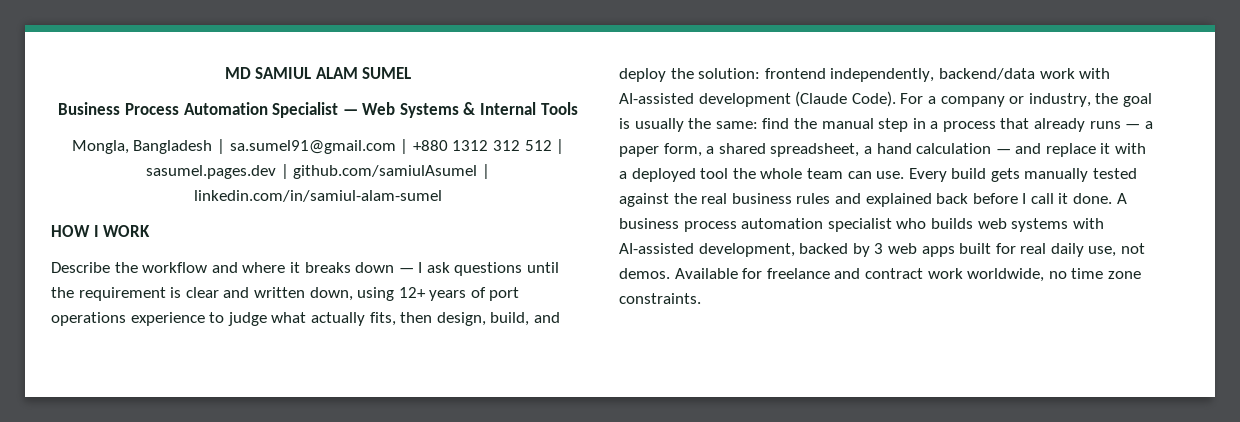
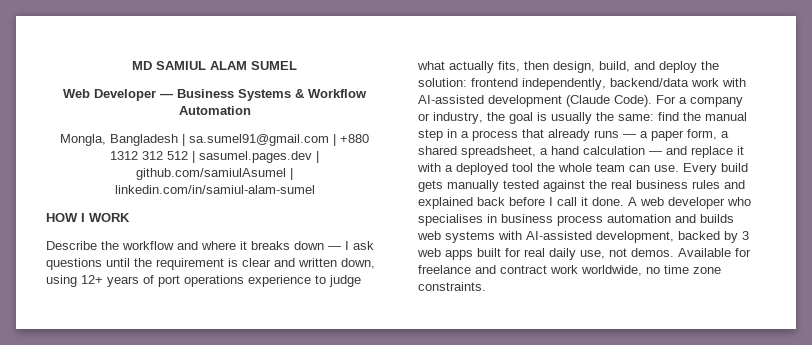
- Business Process Automation Specialist — Web Systems & Internal Tools
+ Web Developer — Business Systems & Workflow Automation
- A business process automation specialist who builds web systems with AI-assisted development, backed by 3 web apps built for real daily use, not demos.
+ A web developer who specialises in business process automation and builds web systems with AI-assisted development, backed by 3 web apps built for real daily use, not demos.

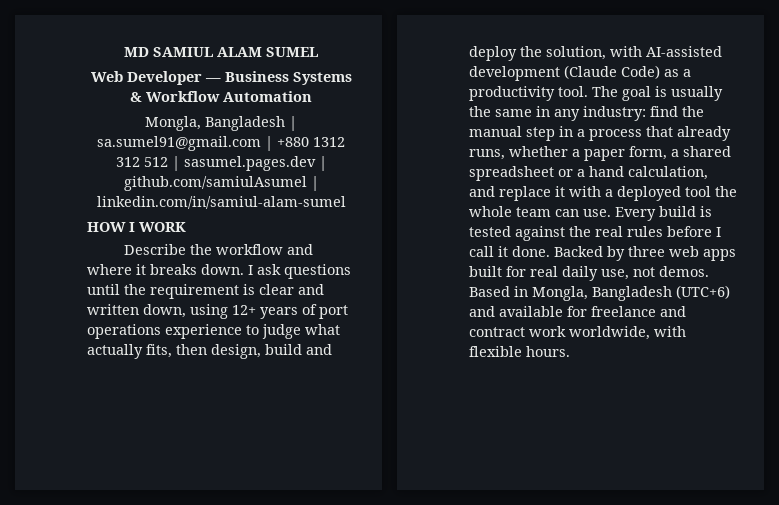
- Describe the workflow and where it breaks down — I ask questions until the requirement is clear and written down, using 12+ years of port operations experience to judge what actually fits, then design, build, and deploy the solution: frontend independently, backend/data work with AI-assisted development (Claude Code). For a company or industry, the goal is usually the same:
+ Describe the workflow and where it breaks down. I ask questions until the requirement is clear and written down, using 12+ years of port operations experience to judge what actually fits, then design, build and deploy the solution, with AI-assisted development (Claude Code) as a productivity tool. The goal is usually the same in any industry:
- find the manual step in a process that already runs — a paper form, a shared spreadsheet, a hand calculation — and replace it with a deployed tool the whole team can use.
+ find the manual step in a process that already runs, whether a paper form, a shared spreadsheet or a hand calculation, and replace it with a deployed tool the whole team can use.
- Every build gets manually tested against the real business rules and explained back before I call it done.
+ Every build is tested against the real rules before I call it done.
- A web developer who specialises in business process automation and builds web systems with AI-assisted development, backed by 3 web apps built for real daily use, not demos.
+ Backed by three web apps built for real daily use, not demos.
- Available for freelance and contract work worldwide, no time zone constraints.
+ Based in Mongla, Bangladesh (UTC+6) and available for freelance and contract work worldwide, with flexible hours.

